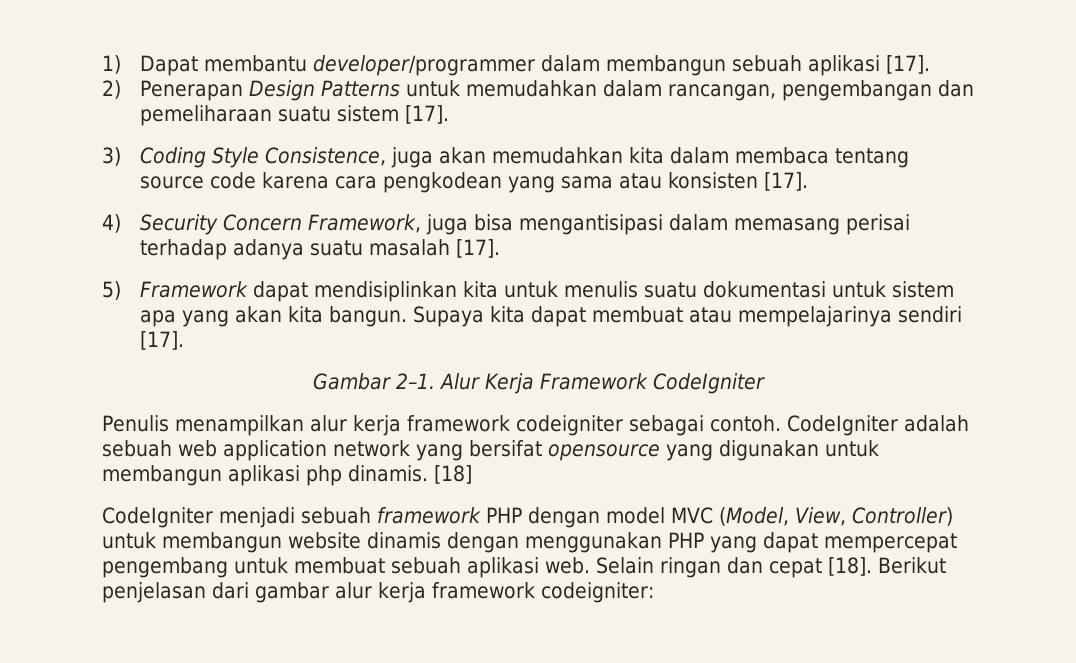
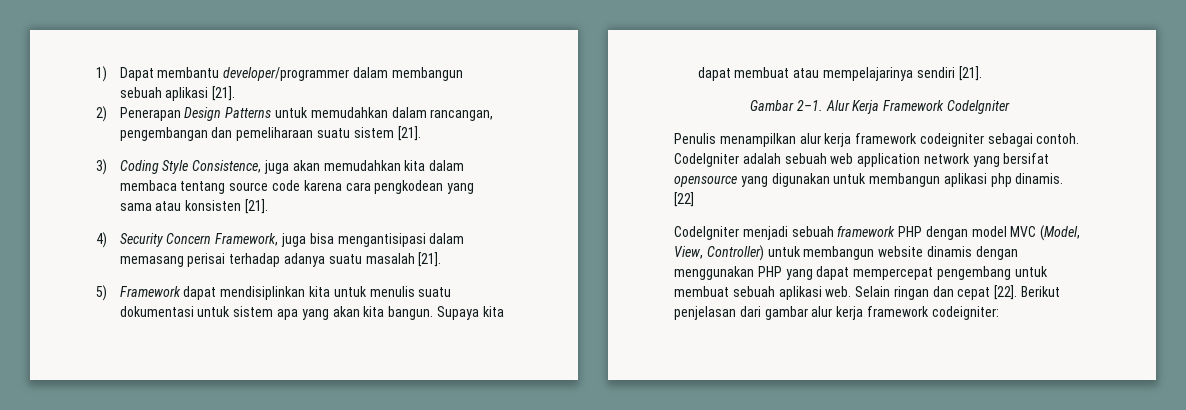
- 1) Dapat membantu developer/programmer dalam membangun sebuah aplikasi [17].
+ 1) Dapat membantu developer/programmer dalam membangun sebuah aplikasi [21].
- 2) Penerapan Design Patterns untuk memudahkan dalam rancangan, pengembangan dan pemeliharaan suatu sistem [17].
+ 2) Penerapan Design Patterns untuk memudahkan dalam rancangan, pengembangan dan pemeliharaan suatu sistem [21].
- 3) Coding Style Consistence, juga akan memudahkan kita dalam membaca tentang source code karena cara pengkodean yang sama atau konsisten [17].
+ 3) Coding Style Consistence, juga akan memudahkan kita dalam membaca tentang source code karena cara pengkodean yang sama atau konsisten [21].
- 4) Security Concern Framework, juga bisa mengantisipasi dalam memasang perisai terhadap adanya suatu masalah [17].
+ 4) Security Concern Framework, juga bisa mengantisipasi dalam memasang perisai terhadap adanya suatu masalah [21].
- Supaya kita dapat membuat atau mempelajarinya sendiri [17].
+ Supaya kita dapat membuat atau mempelajarinya sendiri [21].
- [18]
+ [22]
- Selain ringan dan cepat [18].
+ Selain ringan dan cepat [22].

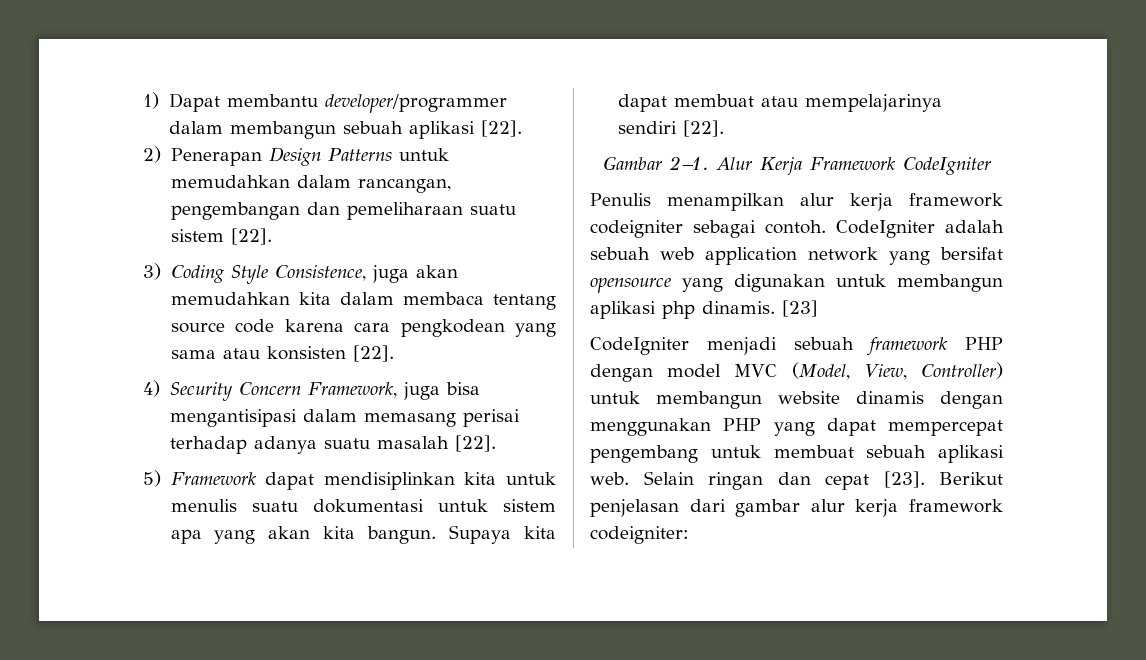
- 1) Dapat membantu developer/programmer dalam membangun sebuah aplikasi [21].
+ 1) Dapat membantu developer/programmer dalam membangun sebuah aplikasi [22].
- 2) Penerapan Design Patterns untuk memudahkan dalam rancangan, pengembangan dan pemeliharaan suatu sistem [21].
+ 2) Penerapan Design Patterns untuk memudahkan dalam rancangan, pengembangan dan pemeliharaan suatu sistem [22].
- 3) Coding Style Consistence, juga akan memudahkan kita dalam membaca tentang source code karena cara pengkodean yang sama atau konsisten [21].
+ 3) Coding Style Consistence, juga akan memudahkan kita dalam membaca tentang source code karena cara pengkodean yang sama atau konsisten [22].
- 4) Security Concern Framework, juga bisa mengantisipasi dalam memasang perisai terhadap adanya suatu masalah [21].
+ 4) Security Concern Framework, juga bisa mengantisipasi dalam memasang perisai terhadap adanya suatu masalah [22].
- Supaya kita dapat membuat atau mempelajarinya sendiri [21].
+ Supaya kita dapat membuat atau mempelajarinya sendiri [22].
- [22]
+ [23]
- Selain ringan dan cepat [22].
+ Selain ringan dan cepat [23].

